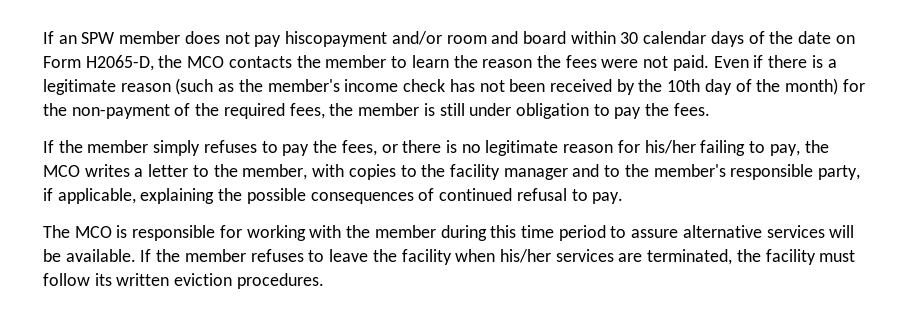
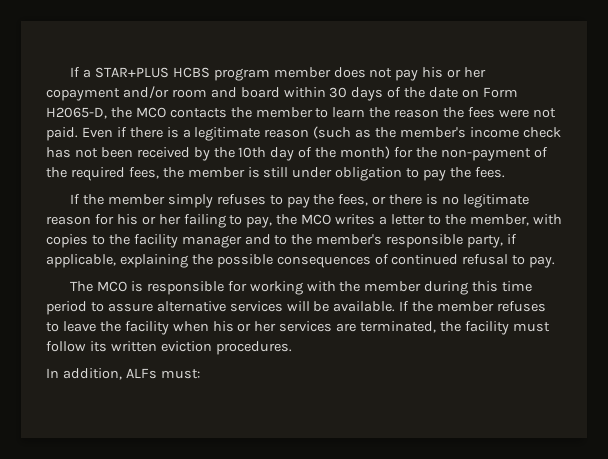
- If an SPW member does not pay hiscopayment and/or room and board within 30 calendar days of the date on Form H2065-D, the MCO contacts the member to learn the reason the fees were not paid.
+ If a STAR+PLUS HCBS program member does not pay his or her copayment and/or room and board within 30 days of the date on Form H2065-D, the MCO contacts the member to learn the reason the fees were not paid.
- If the member simply refuses to pay the fees, or there is no legitimate reason for his/her failing to pay, the MCO writes a letter to the member, with copies to the facility manager and to the member's responsible party, if applicable, explaining the possible consequences of continued refusal to pay.
+ If the member simply refuses to pay the fees, or there is no legitimate reason for his or her failing to pay, the MCO writes a letter to the member, with copies to the facility manager and to the member's responsible party, if applicable, explaining the possible consequences of continued refusal to pay.
- If the member refuses to leave the facility when his/her services are terminated, the facility must follow its written eviction procedures.
+ If the member refuses to leave the facility when his or her services are terminated, the facility must follow its written eviction procedures.
+ In addition, ALFs must:

